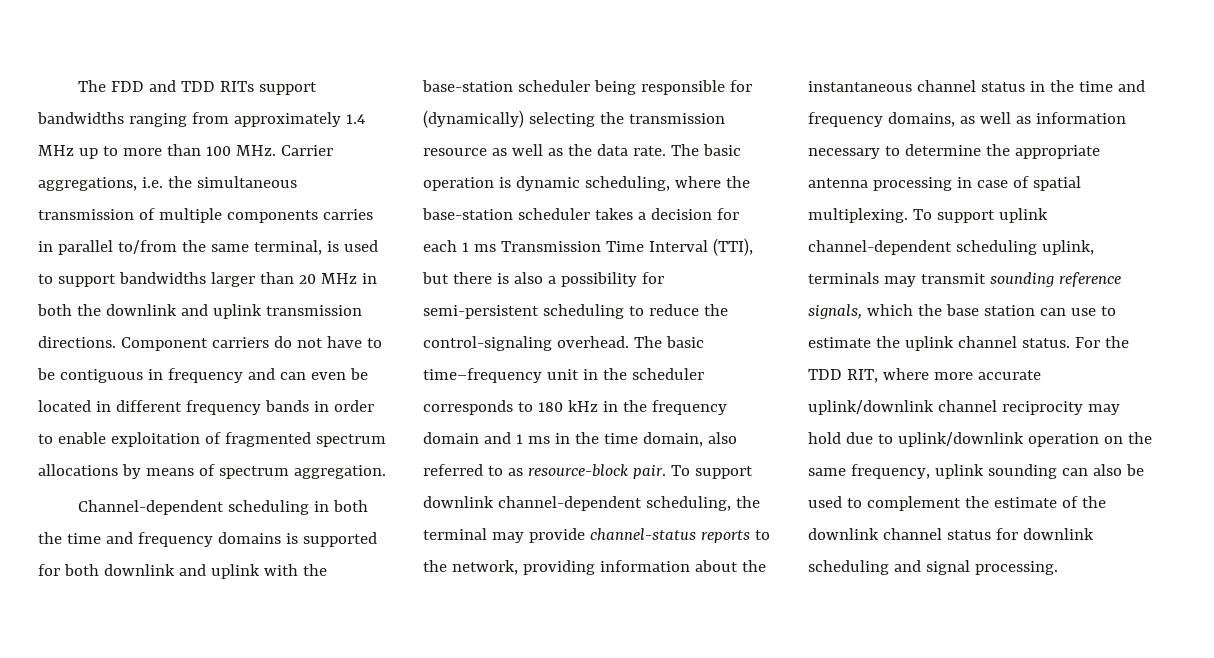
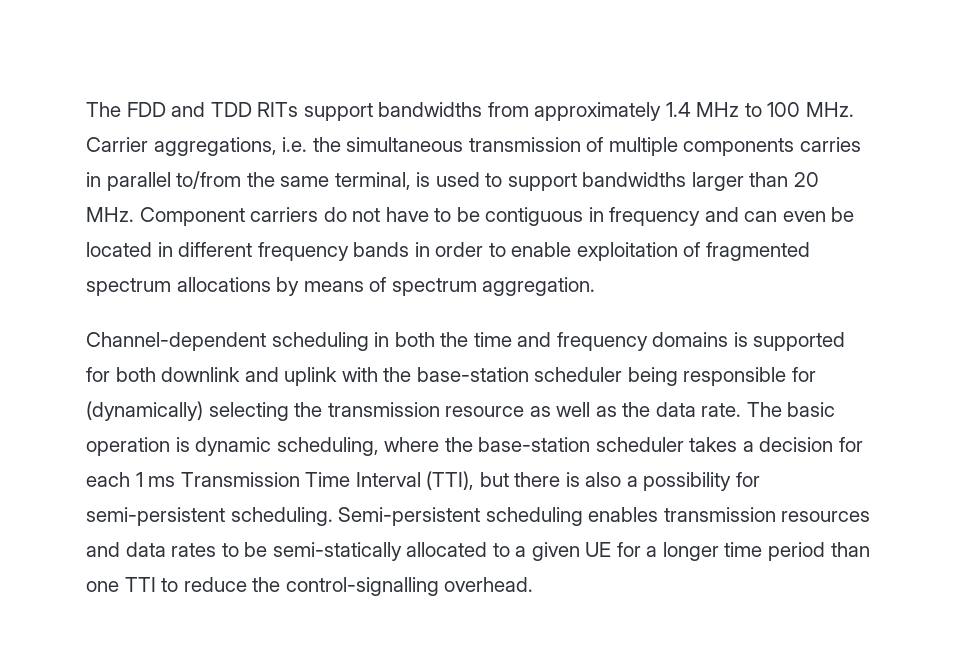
- The FDD and TDD RITs support bandwidths ranging from approximately 1.4 MHz up to more than 100 MHz. Carrier aggregations, i.e. the simultaneous transmission of multiple components carries in parallel to/from the same terminal, is used to support bandwidths larger than 20 MHz in both the downlink and uplink transmission directions. Component carriers do not have to be contiguous in frequency and can even be located in different frequency bands in order to enable exploitation of fragmented spectrum allocations by means of spectrum aggregation.
+ The FDD and TDD RITs support bandwidths from approximately 1.4 MHz to 100 MHz. Carrier aggregations, i.e. the simultaneous transmission of multiple components carries in parallel to/from the same terminal, is used to support bandwidths larger than 20 MHz. Component carriers do not have to be contiguous in frequency and can even be located in different frequency bands in order to enable exploitation of fragmented spectrum allocations by means of spectrum aggregation.
- The basic operation is dynamic scheduling, where the base-station scheduler takes a decision for each 1 ms Transmission Time Interval (TTI), but there is also a possibility for semi-persistent scheduling to reduce the control-signaling overhead. The basic time–frequency unit in the scheduler corresponds to 180 kHz in the frequency domain and 1 ms in the time domain, also referred to as resource-block pair. To support downlink channel-dependent scheduling, the terminal may provide channel-status reports to the network, providing information about the instantaneous channel status in the time and frequency domains, as well as information necessary to determine the appropriate antenna processing in case of spatial multiplexing. To support uplink channel-dependent scheduling uplink, terminals may transmit sounding reference signals, which the base station can use to estimate the uplink channel status. For the TDD RIT, where more accurate uplink/downlink channel reciprocity may hold due to uplink/downlink operation on the same frequency, uplink sounding can also be used to complement the estimate of the downlink channel status for downlink scheduling and signal processing.
+ The basic operation is dynamic scheduling, where the base-station scheduler takes a decision for each 1 ms Transmission Time Interval (TTI), but there is also a possibility for semi-persistent scheduling. Semi-persistent scheduling enables transmission resources and data rates to be semi-statically allocated to a given UE for a longer time period than one TTI to reduce the control-signalling overhead.

